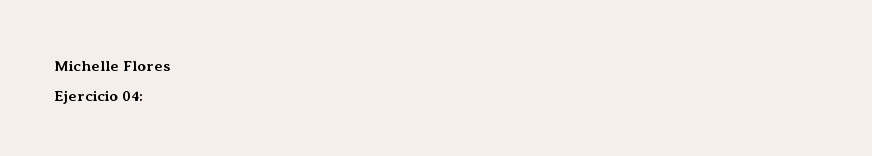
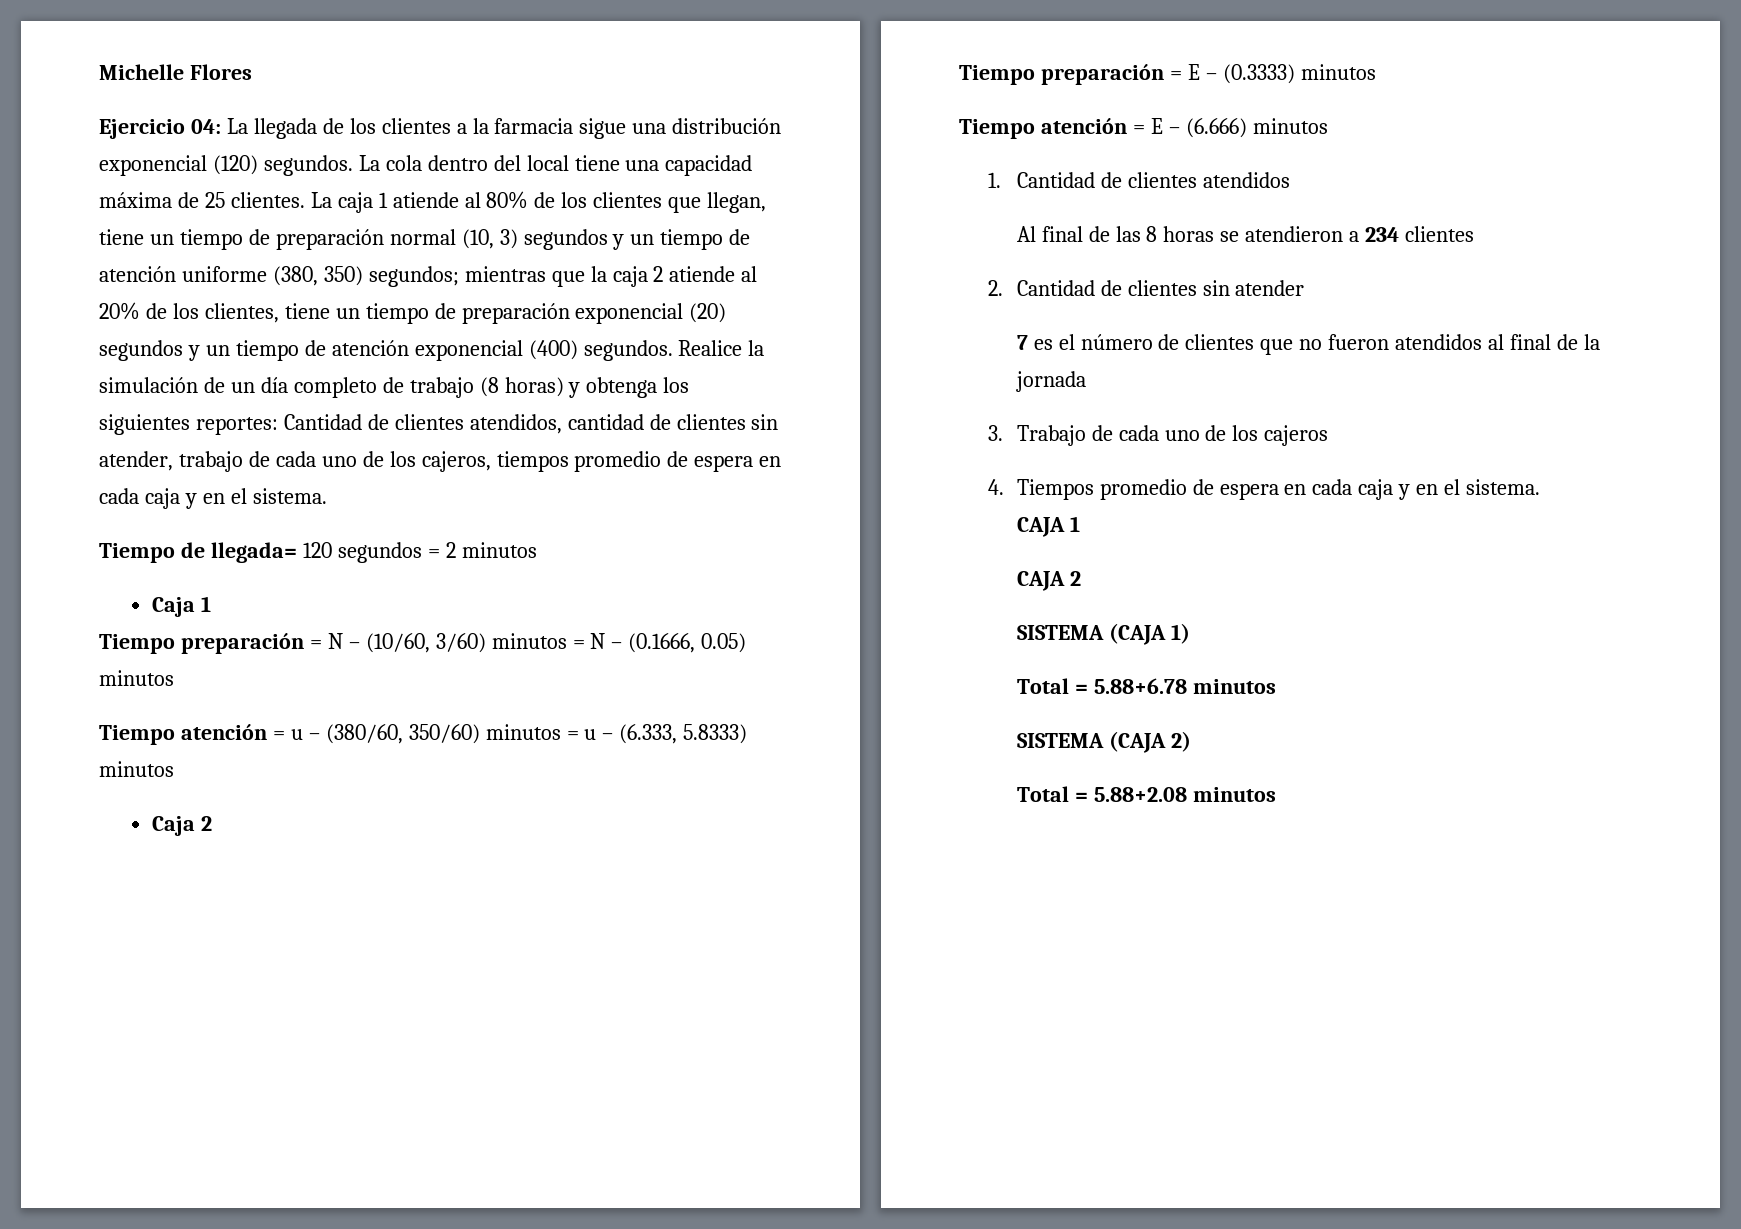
- Ejercicio 04:
+ Ejercicio 04: La llegada de los clientes a la farmacia sigue una distribución exponencial (120) segundos. La cola dentro del local tiene una capacidad máxima de 25 clientes. La caja 1 atiende al 80% de los clientes que llegan, tiene un tiempo de preparación normal (10, 3) segundos y un tiempo de atención uniforme (380, 350) segundos; mientras que la caja 2 atiende al 20% de los clientes, tiene un tiempo de preparación exponencial (20) segundos y un tiempo de atención exponencial (400) segundos. Realice la simulación de un día completo de trabajo (8 horas) y obtenga los siguientes reportes: Cantidad de clientes atendidos, cantidad de clientes sin atender, trabajo de cada uno de los cajeros, tiempos promedio de espera en cada caja y en el sistema.
+ Tiempo de llegada= 120 segundos = 2 minutos
+ Caja 1
+ Tiempo preparación = N – (10/60, 3/60) minutos = N – (0.1666, 0.05) minutos
+ Tiempo atención = u – (380/60, 350/60) minutos = u – (6.333, 5.8333) minutos
+ Caja 2
+ Tiempo preparación = E – (0.3333) minutos
+ Tiempo atención = E – (6.666) minutos
+ 1. Cantidad de clientes atendidos
+ Al final de las 8 horas se atendieron a 234 clientes
+ 2. Cantidad de clientes sin atender
+ 7 es el número de clientes que no fueron atendidos al final de la jornada
+ 3. Trabajo de cada uno de los cajeros
+ 4. Tiempos promedio de espera en cada caja y en el sistema.
+ CAJA 1
+ CAJA 2
+ SISTEMA (CAJA 1)
+ Total = 5.88+6.78 minutos
+ SISTEMA (CAJA 2)
+ Total = 5.88+2.08 minutos

